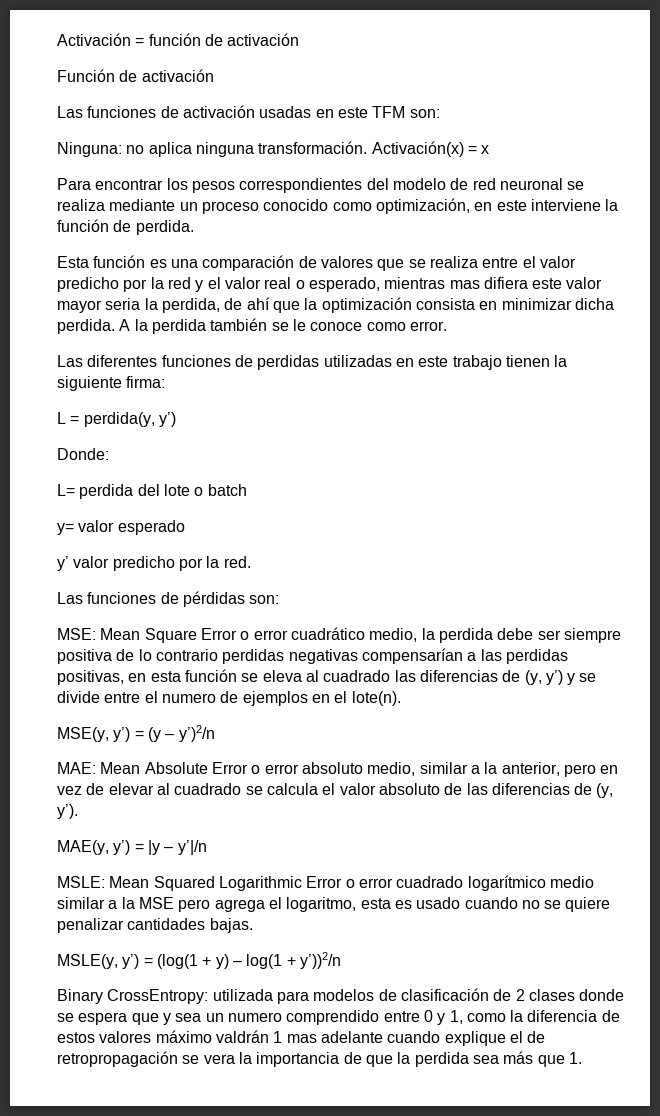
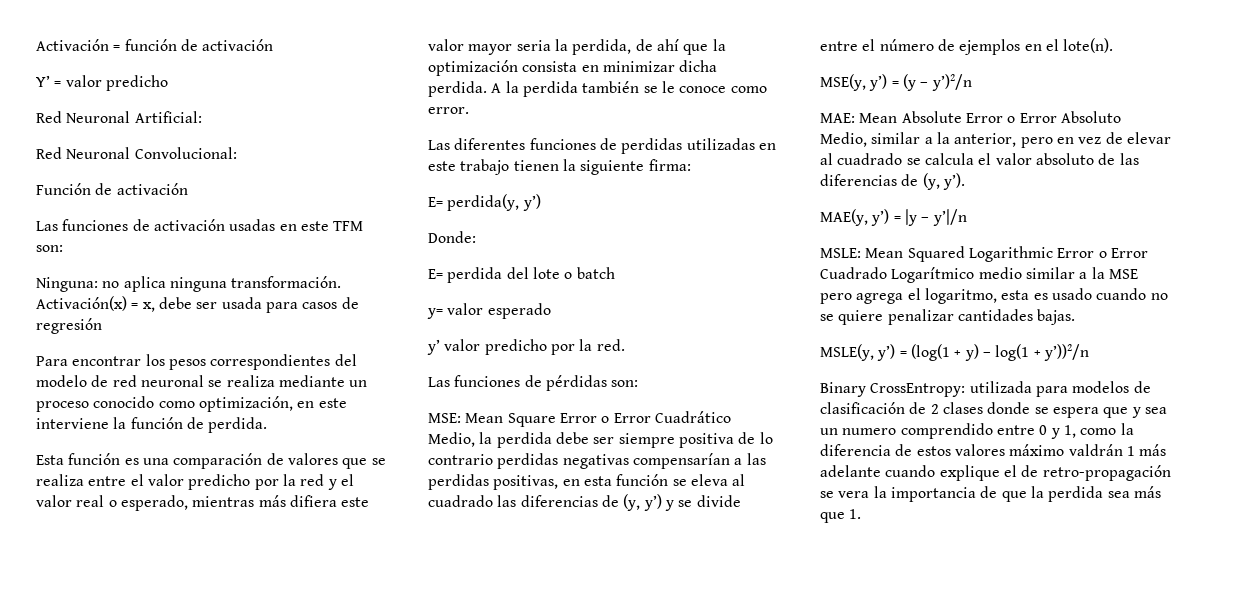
+ Y’ = valor predicho
+ Red Neuronal Artificial:
+ Red Neuronal Convolucional:
- Activación(x) = x
+ Activación(x) = x, debe ser usada para casos de regresión
- Esta función es una comparación de valores que se realiza entre el valor predicho por la red y el valor real o esperado, mientras mas difiera este valor mayor seria la perdida, de ahí que la optimización consista en minimizar dicha perdida.
+ Esta función es una comparación de valores que se realiza entre el valor predicho por la red y el valor real o esperado, mientras más difiera este valor mayor seria la perdida, de ahí que la optimización consista en minimizar dicha perdida.
- L = perdida(y, y’)
+ E= perdida(y, y’)
- L= perdida del lote o batch
+ E= perdida del lote o batch
- MSE: Mean Square Error o error cuadrático medio, la perdida debe ser siempre positiva de lo contrario perdidas negativas compensarían a las perdidas positivas, en esta función se eleva al cuadrado las diferencias de (y, y’) y se divide entre el numero de ejemplos en el lote(n).
+ MSE: Mean Square Error o Error Cuadrático Medio, la perdida debe ser siempre positiva de lo contrario perdidas negativas compensarían a las perdidas positivas, en esta función se eleva al cuadrado las diferencias de (y, y’) y se divide entre el número de ejemplos en el lote(n).
- MAE: Mean Absolute Error o error absoluto medio, similar a la anterior, pero en vez de elevar al cuadrado se calcula el valor absoluto de las diferencias de (y, y’).
+ MAE: Mean Absolute Error o Error Absoluto Medio, similar a la anterior, pero en vez de elevar al cuadrado se calcula el valor absoluto de las diferencias de (y, y’).
- MSLE: Mean Squared Logarithmic Error o error cuadrado logarítmico medio similar a la MSE pero agrega el logaritmo, esta es usado cuando no se quiere penalizar cantidades bajas.
+ MSLE: Mean Squared Logarithmic Error o Error Cuadrado Logarítmico medio similar a la MSE pero agrega el logaritmo, esta es usado cuando no se quiere penalizar cantidades bajas.
- Binary CrossEntropy: utilizada para modelos de clasificación de 2 clases donde se espera que y sea un numero comprendido entre 0 y 1, como la diferencia de estos valores máximo valdrán 1 mas adelante cuando explique el de retropropagación se vera la importancia de que la perdida sea más que 1.
+ Binary CrossEntropy: utilizada para modelos de clasificación de 2 clases donde se espera que y sea un numero comprendido entre 0 y 1, como la diferencia de estos valores máximo valdrán 1 más adelante cuando explique el de retro-propagación se vera la importancia de que la perdida sea más que 1.

